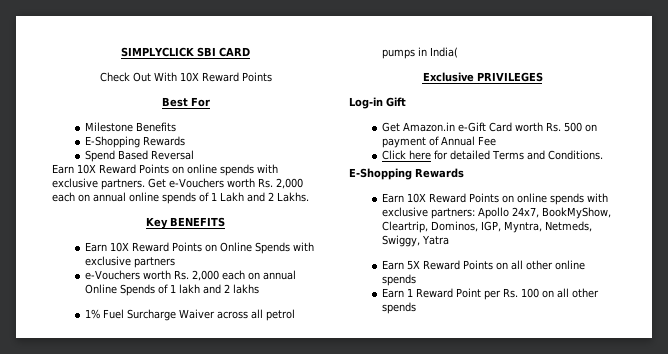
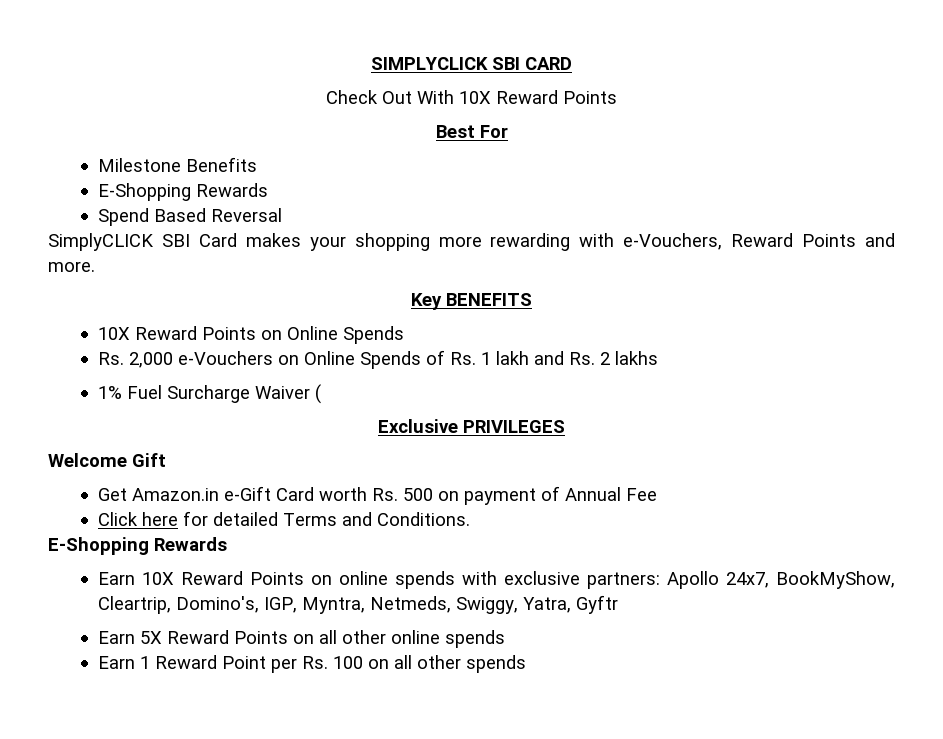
- Earn 10X Reward Points on online spends with exclusive partners. Get e-Vouchers worth Rs. 2,000 each on annual online spends of 1 Lakh and 2 Lakhs.
+ SimplyCLICK SBI Card makes your shopping more rewarding with e-Vouchers, Reward Points and more.
- Earn 10X Reward Points on Online Spends with exclusive partners
- e-Vouchers worth Rs. 2,000 each on annual Online Spends of 1 lakh and 2 lakhs
+ 10X Reward Points on Online Spends
+ Rs. 2,000 e-Vouchers on Online Spends of Rs. 1 lakh and Rs. 2 lakhs
- 1% Fuel Surcharge Waiver across all petrol pumps in India(
+ 1% Fuel Surcharge Waiver (
- Log-in Gift
+ Welcome Gift
- Earn 10X Reward Points on online spends with exclusive partners: Apollo 24x7, BookMyShow, Cleartrip, Dominos, IGP, Myntra, Netmeds, Swiggy, Yatra
+ Earn 10X Reward Points on online spends with exclusive partners: Apollo 24x7, BookMyShow, Cleartrip, Domino's, IGP, Myntra, Netmeds, Swiggy, Yatra, Gyftr

